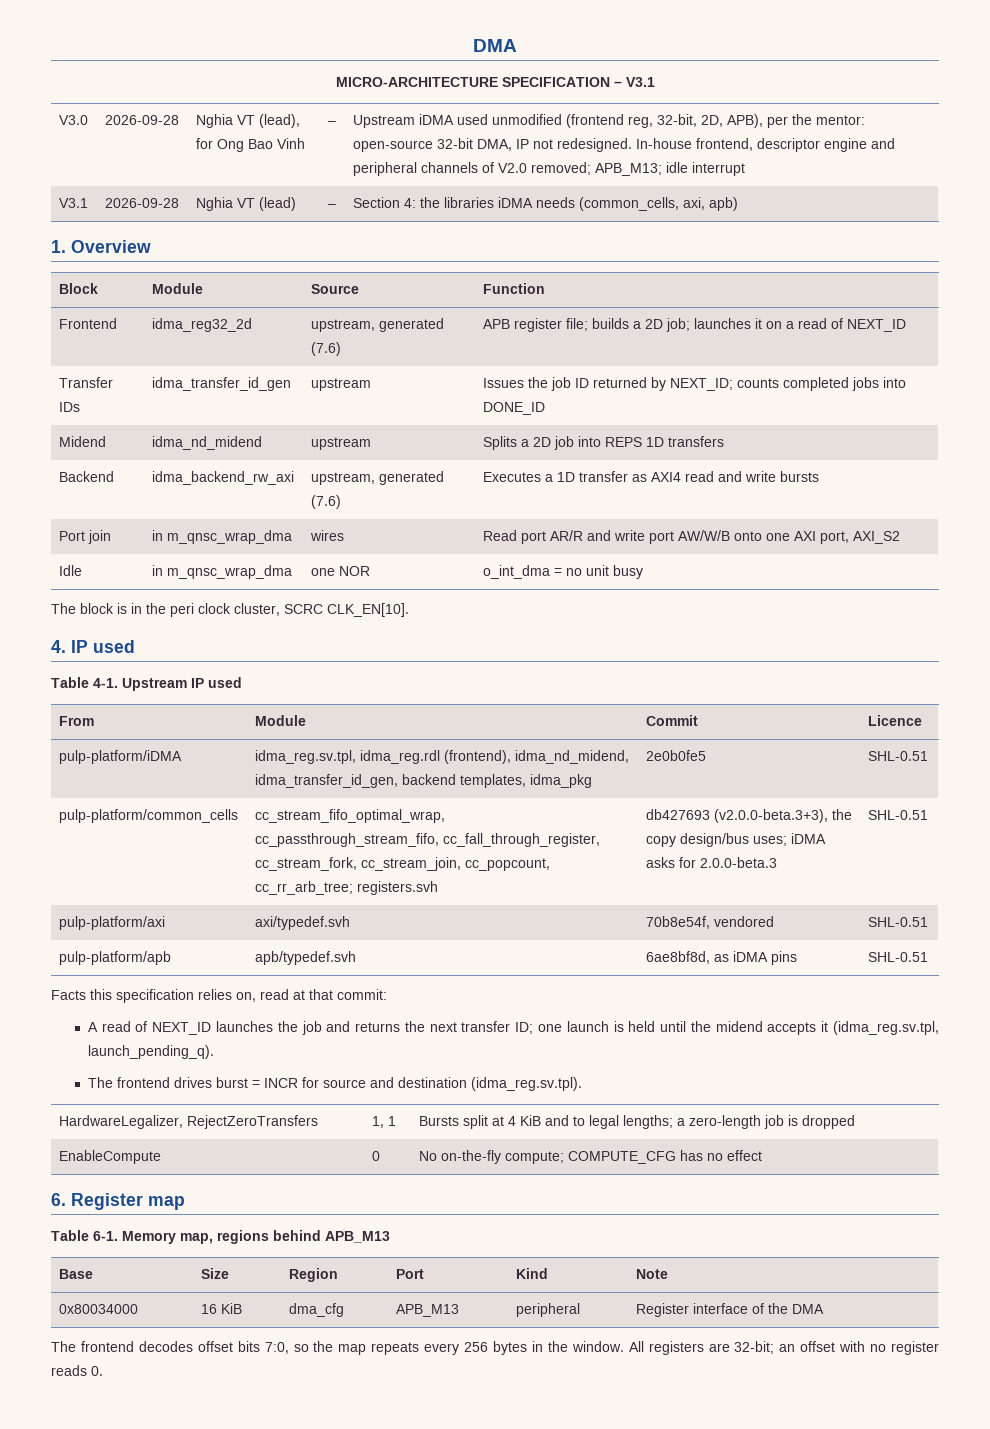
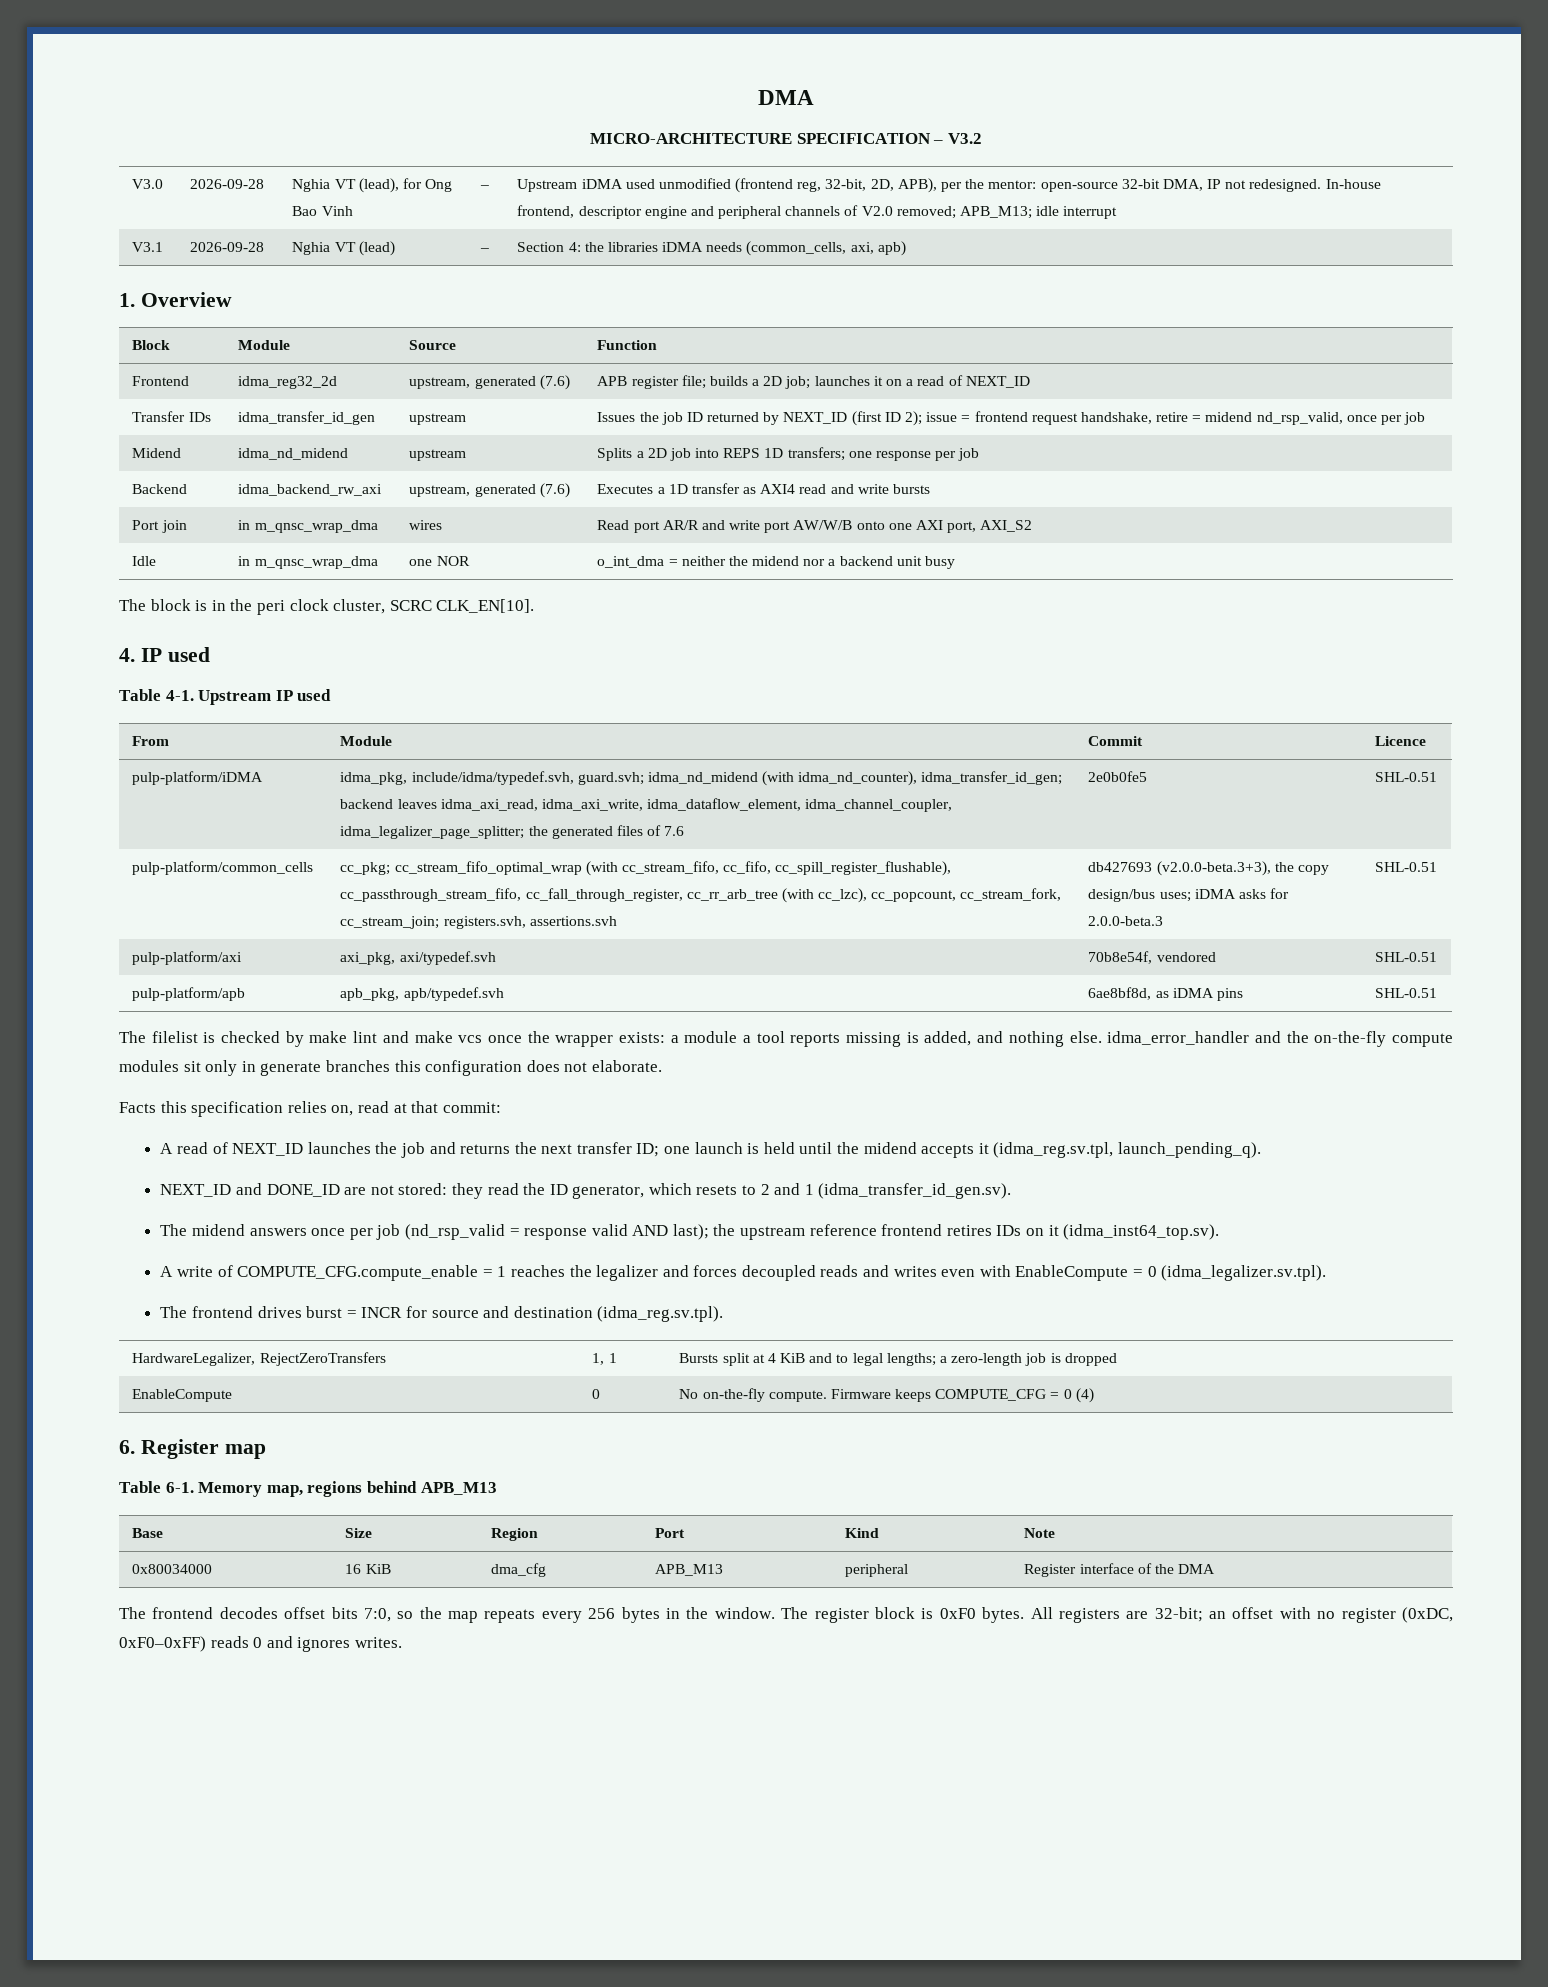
- MICRO-ARCHITECTURE SPECIFICATION – V3.1
+ MICRO-ARCHITECTURE SPECIFICATION – V3.2
- Transfer IDs | idma_transfer_id_gen | upstream | Issues the job ID returned by NEXT_ID; counts completed jobs into DONE_ID
+ Transfer IDs | idma_transfer_id_gen | upstream | Issues the job ID returned by NEXT_ID (first ID 2); issue = frontend request handshake, retire = midend nd_rsp_valid, once per job
- Midend | idma_nd_midend | upstream | Splits a 2D job into REPS 1D transfers
+ Midend | idma_nd_midend | upstream | Splits a 2D job into REPS 1D transfers; one response per job
- Idle | in m_qnsc_wrap_dma | one NOR | o_int_dma = no unit busy
+ Idle | in m_qnsc_wrap_dma | one NOR | o_int_dma = neither the midend nor a backend unit busy
- pulp-platform/iDMA | idma_reg.sv.tpl, idma_reg.rdl (frontend), idma_nd_midend, idma_transfer_id_gen, backend templates, idma_pkg | 2e0b0fe5 | SHL-0.51
- pulp-platform/common_cells | cc_stream_fifo_optimal_wrap, cc_passthrough_stream_fifo, cc_fall_through_register, cc_stream_fork, cc_stream_join, cc_popcount, cc_rr_arb_tree; registers.svh | db427693 (v2.0.0-beta.3+3), the copy design/bus uses; iDMA asks for 2.0.0-beta.3 | SHL-0.51
+ pulp-platform/iDMA | idma_pkg, include/idma/typedef.svh, guard.svh; idma_nd_midend (with idma_nd_counter), idma_transfer_id_gen; backend leaves idma_axi_read, idma_axi_write, idma_dataflow_element, idma_channel_coupler, idma_legalizer_page_splitter; the generated files of 7.6 | 2e0b0fe5 | SHL-0.51
+ pulp-platform/common_cells | cc_pkg; cc_stream_fifo_optimal_wrap (with cc_stream_fifo, cc_fifo, cc_spill_register_flushable), cc_passthrough_stream_fifo, cc_fall_through_register, cc_rr_arb_tree (with cc_lzc), cc_popcount, cc_stream_fork, cc_stream_join; registers.svh, assertions.svh | db427693 (v2.0.0-beta.3+3), the copy design/bus uses; iDMA asks for 2.0.0-beta.3 | SHL-0.51
- pulp-platform/axi | axi/typedef.svh | 70b8e54f, vendored | SHL-0.51
+ pulp-platform/axi | axi_pkg, axi/typedef.svh | 70b8e54f, vendored | SHL-0.51
- pulp-platform/apb | apb/typedef.svh | 6ae8bf8d, as iDMA pins | SHL-0.51
+ pulp-platform/apb | apb_pkg, apb/typedef.svh | 6ae8bf8d, as iDMA pins | SHL-0.51
+ The filelist is checked by make lint and make vcs once the wrapper exists: a module a tool reports missing is added, and nothing else. idma_error_handler and the on-the-fly compute modules sit only in generate branches this configuration does not elaborate.
+ NEXT_ID and DONE_ID are not stored: they read the ID generator, which resets to 2 and 1 (idma_transfer_id_gen.sv).
+ The midend answers once per job (nd_rsp_valid = response valid AND last); the upstream reference frontend retires IDs on it (idma_inst64_top.sv).
+ A write of COMPUTE_CFG.compute_enable = 1 reaches the legalizer and forces decoupled reads and writes even with EnableCompute = 0 (idma_legalizer.sv.tpl).
- EnableCompute | 0 | No on-the-fly compute; COMPUTE_CFG has no effect
+ EnableCompute | 0 | No on-the-fly compute. Firmware keeps COMPUTE_CFG = 0 (4)
+ The register block is 0xF0 bytes.
- All registers are 32-bit; an offset with no register reads 0.
+ All registers are 32-bit; an offset with no register (0xDC, 0xF0–0xFF) reads 0 and ignores writes.

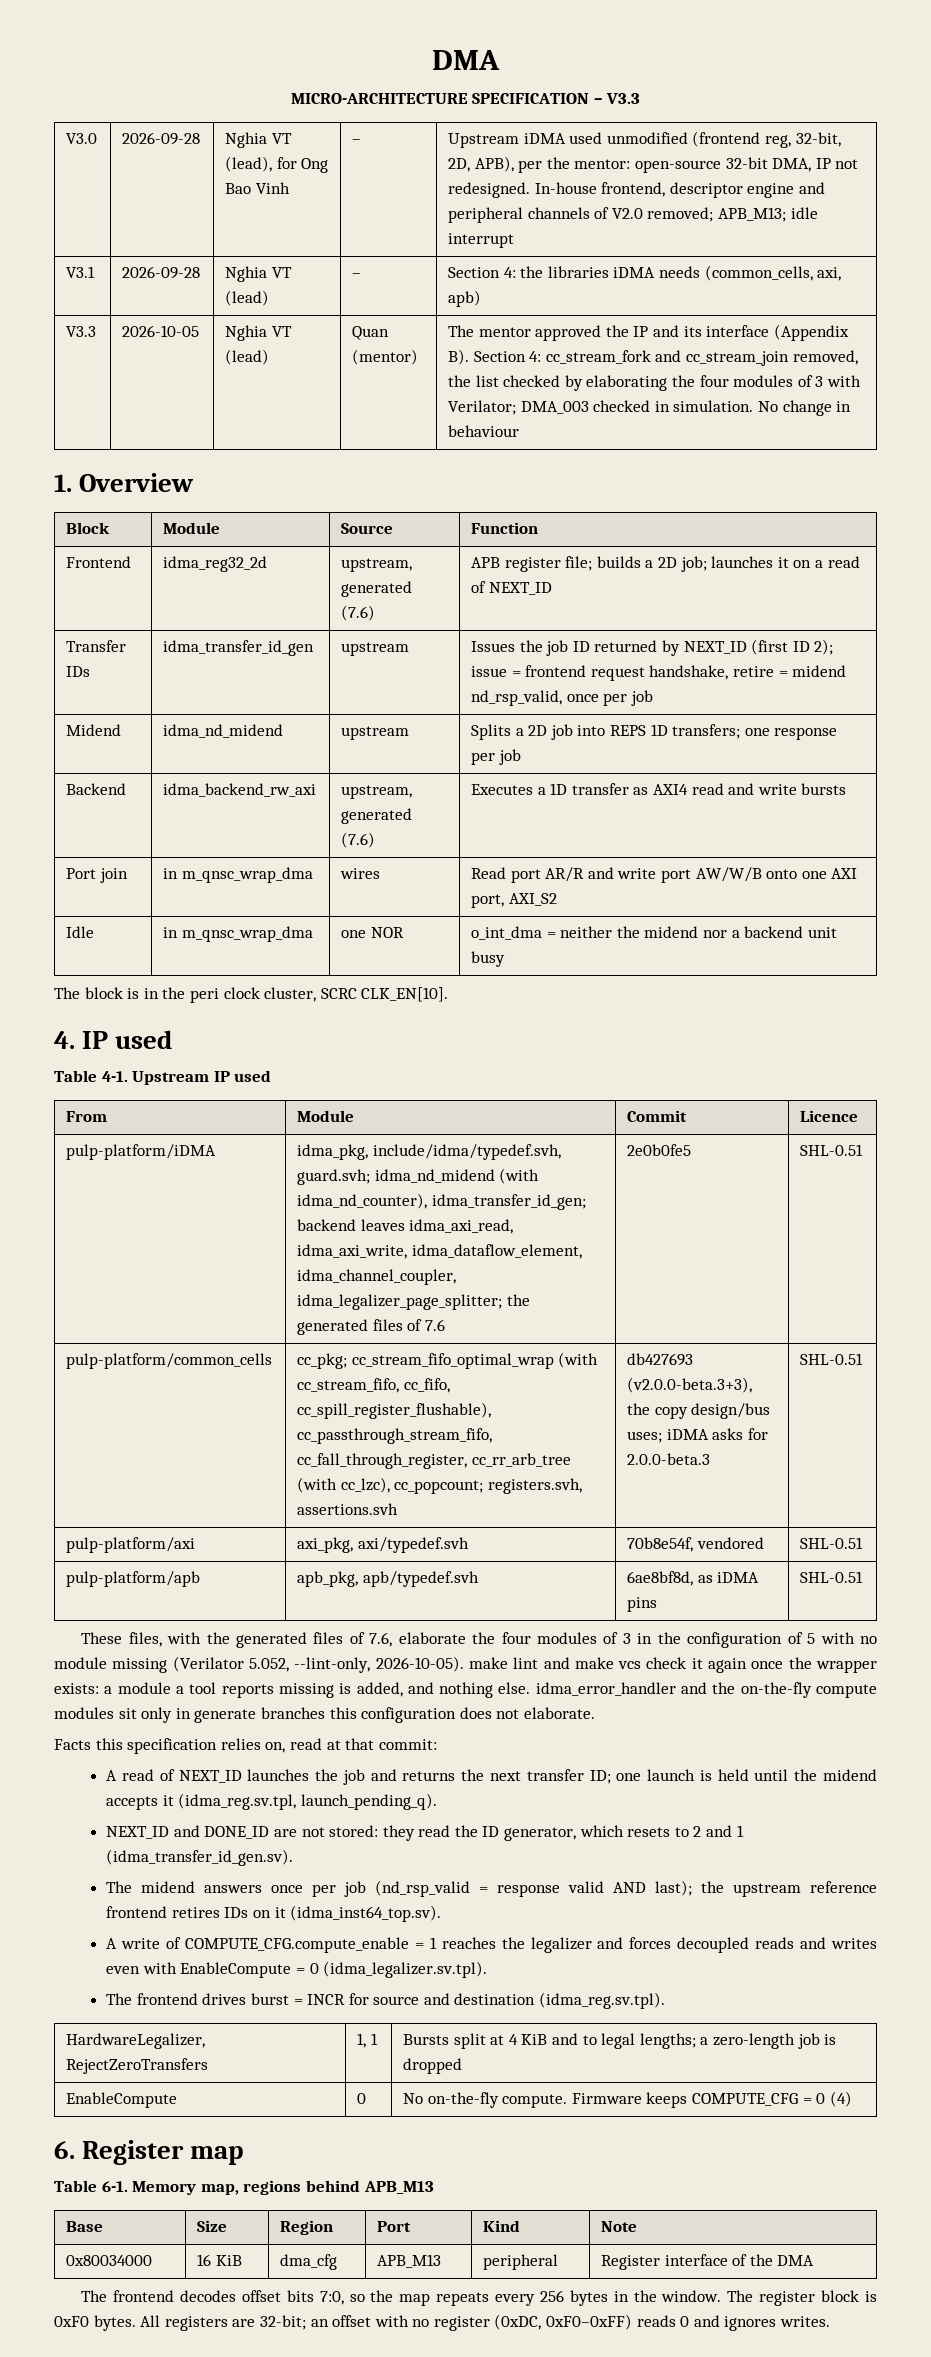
- MICRO-ARCHITECTURE SPECIFICATION – V3.2
+ MICRO-ARCHITECTURE SPECIFICATION – V3.3
+ V3.3 | 2026-10-05 | Nghia VT (lead) | Quan (mentor) | The mentor approved the IP and its interface (Appendix B). Section 4: cc_stream_fork and cc_stream_join removed, the list checked by elaborating the four modules of 3 with Verilator; DMA_003 checked in simulation. No change in behaviour
- pulp-platform/common_cells | cc_pkg; cc_stream_fifo_optimal_wrap (with cc_stream_fifo, cc_fifo, cc_spill_register_flushable), cc_passthrough_stream_fifo, cc_fall_through_register, cc_rr_arb_tree (with cc_lzc), cc_popcount, cc_stream_fork, cc_stream_join; registers.svh, assertions.svh | db427693 (v2.0.0-beta.3+3), the copy design/bus uses; iDMA asks for 2.0.0-beta.3 | SHL-0.51
+ pulp-platform/common_cells | cc_pkg; cc_stream_fifo_optimal_wrap (with cc_stream_fifo, cc_fifo, cc_spill_register_flushable), cc_passthrough_stream_fifo, cc_fall_through_register, cc_rr_arb_tree (with cc_lzc), cc_popcount; registers.svh, assertions.svh | db427693 (v2.0.0-beta.3+3), the copy design/bus uses; iDMA asks for 2.0.0-beta.3 | SHL-0.51
- The filelist is checked by make lint and make vcs once the wrapper exists: a module a tool reports missing is added, and nothing else. idma_error_handler and the on-the-fly compute modules sit only in generate branches this configuration does not elaborate.
+ These files, with the generated files of 7.6, elaborate the four modules of 3 in the configuration of 5 with no module missing (Verilator 5.052, --lint-only, 2026-10-05). make lint and make vcs check it again once the wrapper exists: a module a tool reports missing is added, and nothing else. idma_error_handler and the on-the-fly compute modules sit only in generate branches this configuration does not elaborate.

